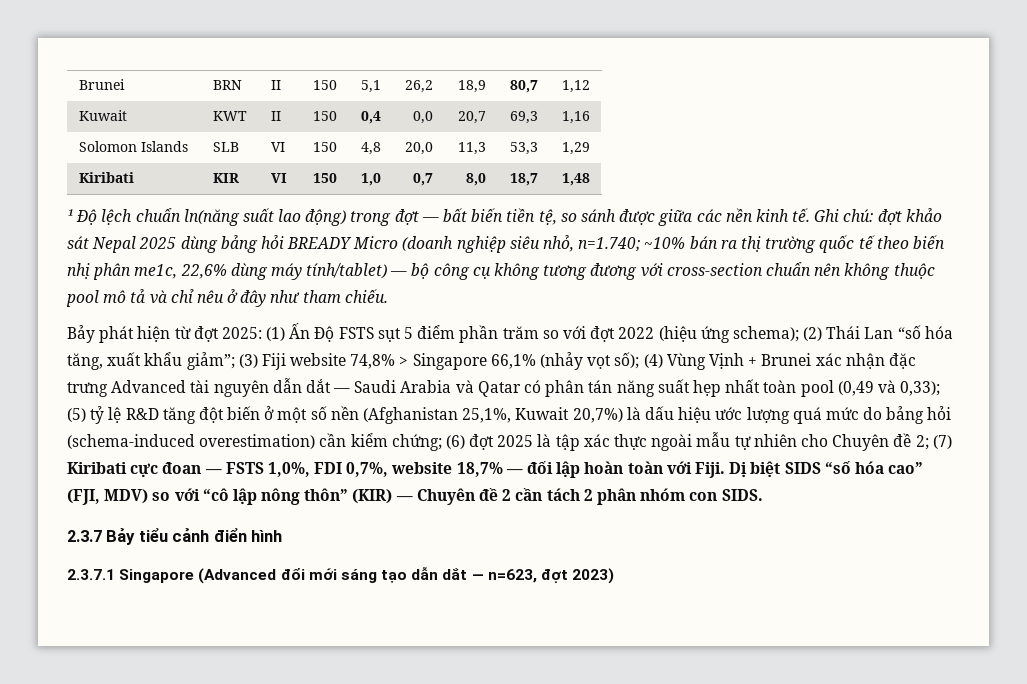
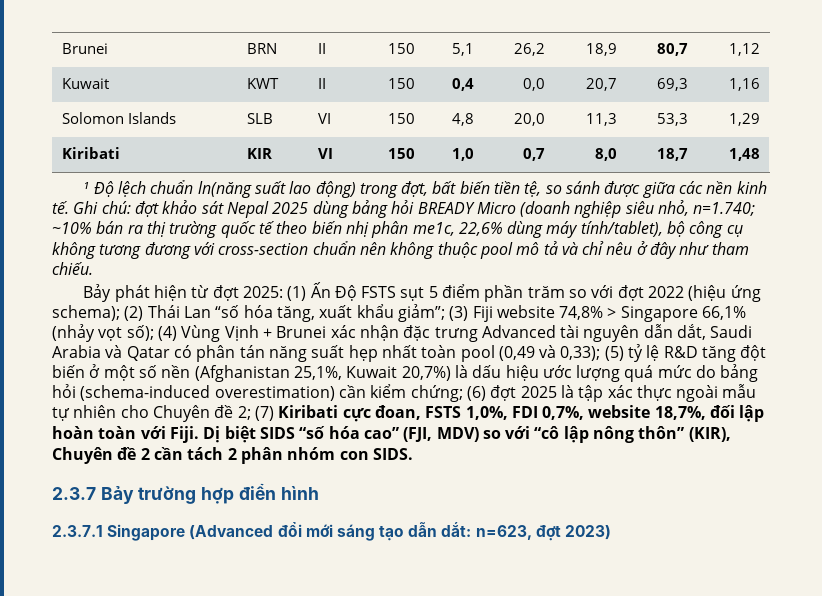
- ¹ Độ lệch chuẩn ln(năng suất lao động) trong đợt — bất biến tiền tệ, so sánh được giữa các nền kinh tế.
+ ¹ Độ lệch chuẩn ln(năng suất lao động) trong đợt, bất biến tiền tệ, so sánh được giữa các nền kinh tế.
- Ghi chú: đợt khảo sát Nepal 2025 dùng bảng hỏi BREADY Micro (doanh nghiệp siêu nhỏ, n=1.740; ~10% bán ra thị trường quốc tế theo biến nhị phân me1c, 22,6% dùng máy tính/tablet) — bộ công cụ không tương đương với cross-section chuẩn nên không thuộc pool mô tả và chỉ nêu ở đây như tham chiếu.
+ Ghi chú: đợt khảo sát Nepal 2025 dùng bảng hỏi BREADY Micro (doanh nghiệp siêu nhỏ, n=1.740; ~10% bán ra thị trường quốc tế theo biến nhị phân me1c, 22,6% dùng máy tính/tablet), bộ công cụ không tương đương với cross-section chuẩn nên không thuộc pool mô tả và chỉ nêu ở đây như tham chiếu.
- (4) Vùng Vịnh + Brunei xác nhận đặc trưng Advanced tài nguyên dẫn dắt — Saudi Arabia và Qatar có phân tán năng suất hẹp nhất toàn pool (0,49 và 0,33);
+ (4) Vùng Vịnh + Brunei xác nhận đặc trưng Advanced tài nguyên dẫn dắt, Saudi Arabia và Qatar có phân tán năng suất hẹp nhất toàn pool (0,49 và 0,33);
- (7) Kiribati cực đoan — FSTS 1,0%, FDI 0,7%, website 18,7% — đối lập hoàn toàn với Fiji.
+ (7) Kiribati cực đoan, FSTS 1,0%, FDI 0,7%, website 18,7%, đối lập hoàn toàn với Fiji.
- Dị biệt SIDS “số hóa cao” (FJI, MDV) so với “cô lập nông thôn” (KIR) — Chuyên đề 2 cần tách 2 phân nhóm con SIDS.
+ Dị biệt SIDS “số hóa cao” (FJI, MDV) so với “cô lập nông thôn” (KIR), Chuyên đề 2 cần tách 2 phân nhóm con SIDS.
- 2.3.7 Bảy tiểu cảnh điển hình
+ 2.3.7 Bảy trường hợp điển hình
- 2.3.7.1 Singapore (Advanced đổi mới sáng tạo dẫn dắt — n=623, đợt 2023)
+ 2.3.7.1 Singapore (Advanced đổi mới sáng tạo dẫn dắt: n=623, đợt 2023)

